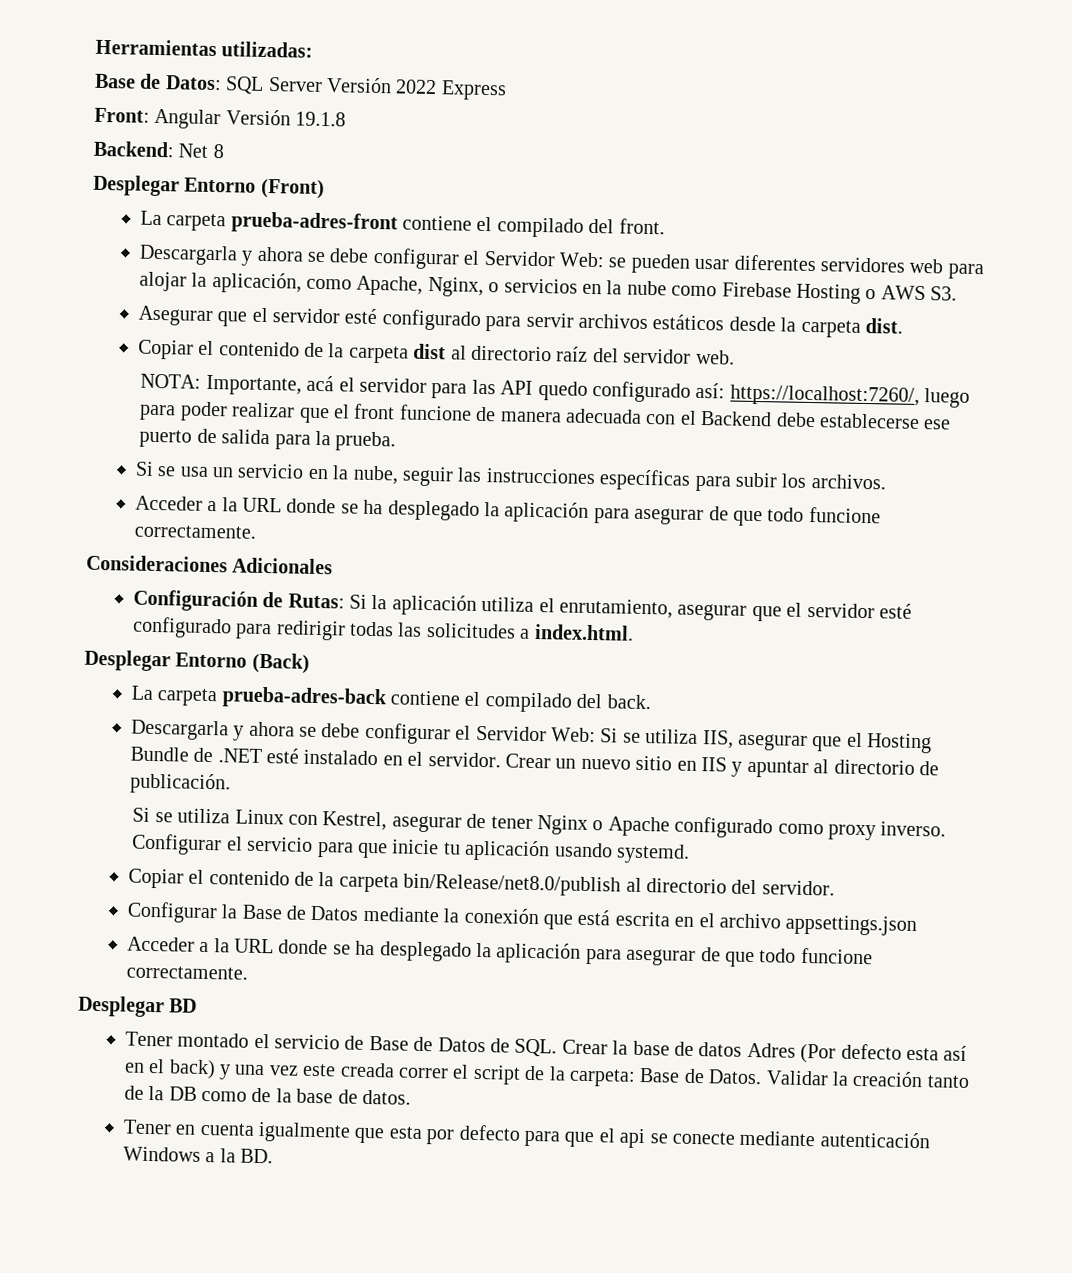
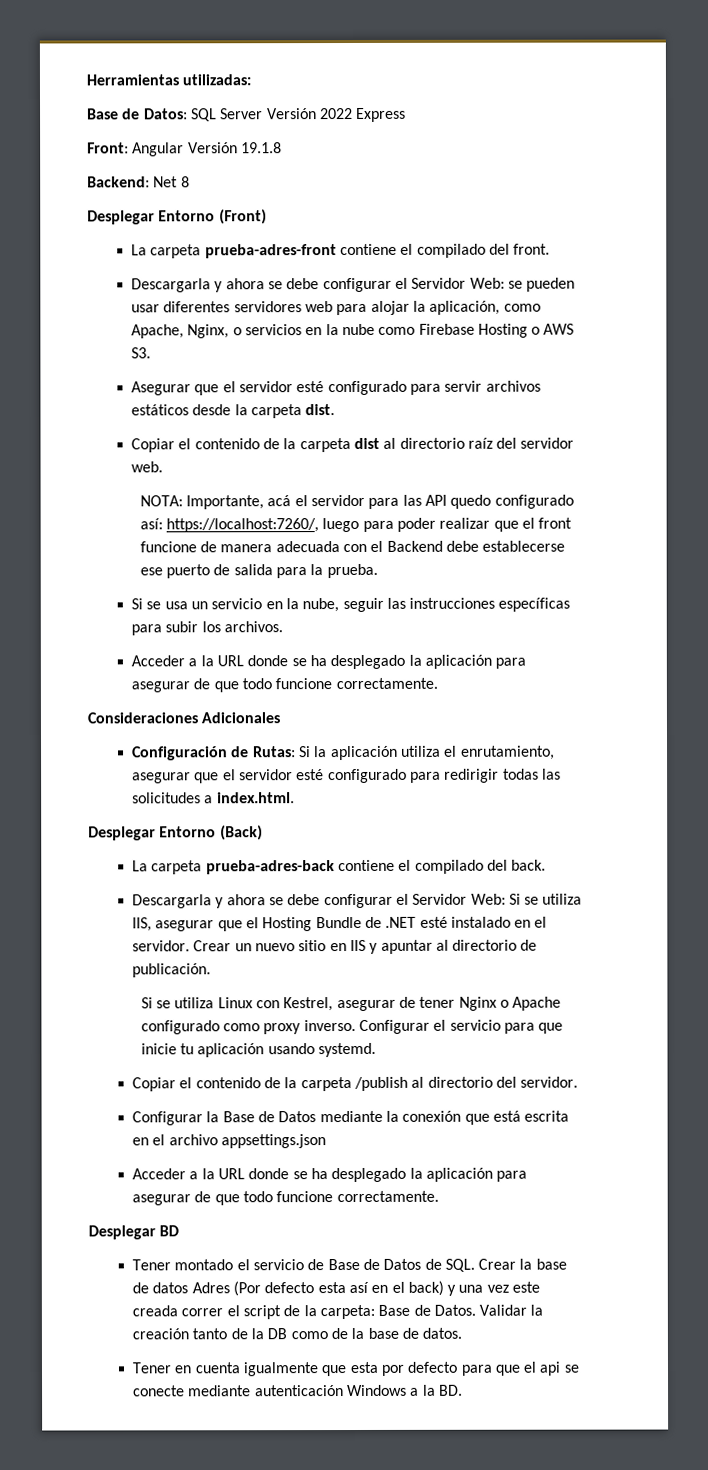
- Copiar el contenido de la carpeta bin/Release/net8.0/publish al directorio del servidor.
+ Copiar el contenido de la carpeta /publish al directorio del servidor.

